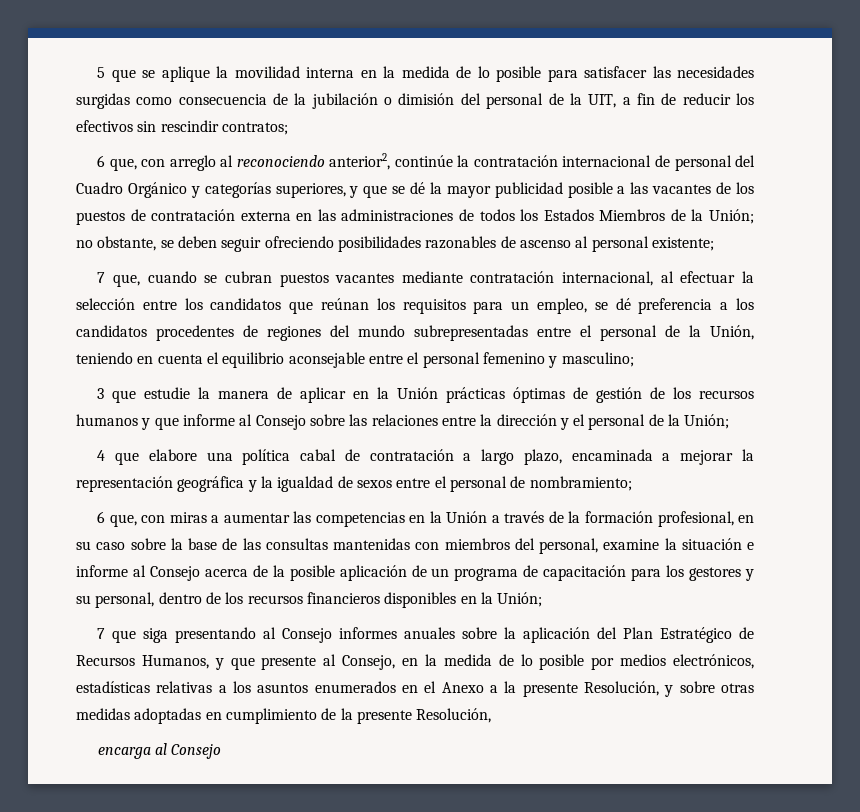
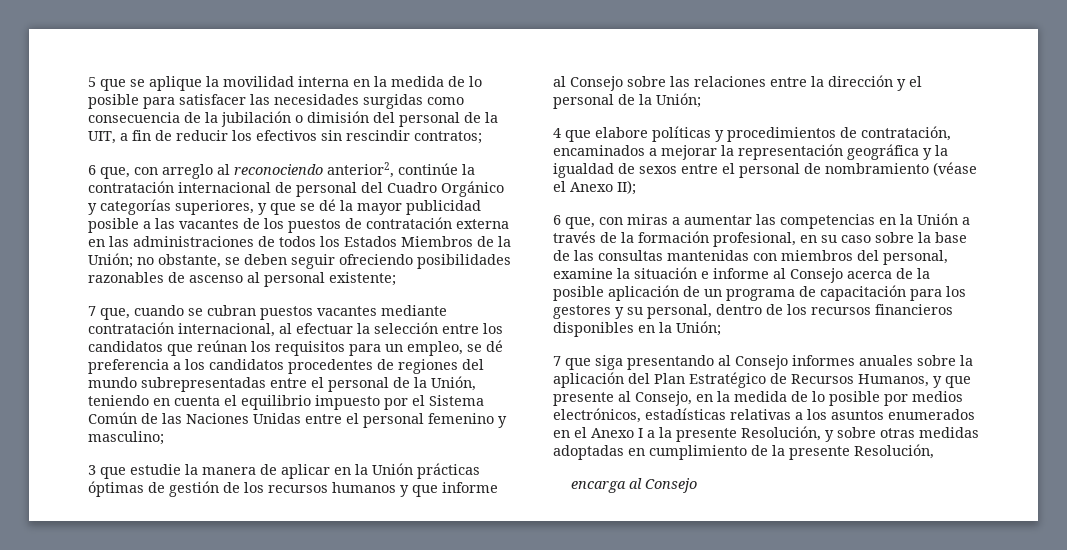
- 7 que, cuando se cubran puestos vacantes mediante contratación internacional, al efectuar la selección entre los candidatos que reúnan los requisitos para un empleo, se dé preferencia a los candidatos procedentes de regiones del mundo subrepresentadas entre el personal de la Unión, teniendo en cuenta el equilibrio aconsejable entre el personal femenino y masculino;
+ 7 que, cuando se cubran puestos vacantes mediante contratación internacional, al efectuar la selección entre los candidatos que reúnan los requisitos para un empleo, se dé preferencia a los candidatos procedentes de regiones del mundo subrepresentadas entre el personal de la Unión, teniendo en cuenta el equilibrio impuesto por el Sistema Común de las Naciones Unidas entre el personal femenino y masculino;
- 4 que elabore una política cabal de contratación a largo plazo, encaminada a mejorar la representación geográfica y la igualdad de sexos entre el personal de nombramiento;
+ 4 que elabore políticas y procedimientos de contratación, encaminados a mejorar la representación geográfica y la igualdad de sexos entre el personal de nombramiento (véase el Anexo II);
- 7 que siga presentando al Consejo informes anuales sobre la aplicación del Plan Estratégico de Recursos Humanos, y que presente al Consejo, en la medida de lo posible por medios electrónicos, estadísticas relativas a los asuntos enumerados en el Anexo a la presente Resolución, y sobre otras medidas adoptadas en cumplimiento de la presente Resolución,
+ 7 que siga presentando al Consejo informes anuales sobre la aplicación del Plan Estratégico de Recursos Humanos, y que presente al Consejo, en la medida de lo posible por medios electrónicos, estadísticas relativas a los asuntos enumerados en el Anexo I a la presente Resolución, y sobre otras medidas adoptadas en cumplimiento de la presente Resolución,

